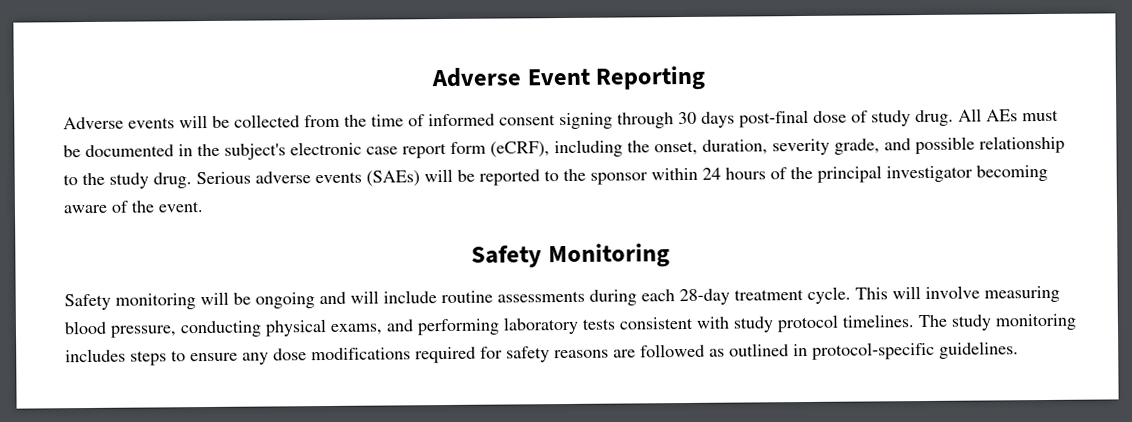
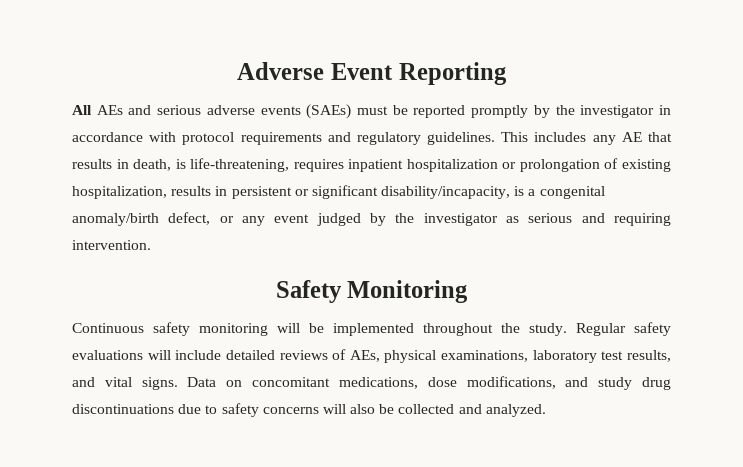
- Adverse events will be collected from the time of informed consent signing through 30 days post-final dose of study drug. All AEs must be documented in the subject's electronic case report form (eCRF), including the onset, duration, severity grade, and possible relationship to the study drug. Serious adverse events (SAEs) will be reported to the sponsor within 24 hours of the principal investigator becoming aware of the event.
+ All AEs and serious adverse events (SAEs) must be reported promptly by the investigator in accordance with protocol requirements and regulatory guidelines. This includes any AE that results in death, is life-threatening, requires inpatient hospitalization or prolongation of existing hospitalization, results in persistent or significant disability/incapacity, is a congenital anomaly/birth defect, or any event judged by the investigator as serious and requiring intervention.
- Safety monitoring will be ongoing and will include routine assessments during each 28-day treatment cycle. This will involve measuring blood pressure, conducting physical exams, and performing laboratory tests consistent with study protocol timelines. The study monitoring includes steps to ensure any dose modifications required for safety reasons are followed as outlined in protocol-specific guidelines.
+ Continuous safety monitoring will be implemented throughout the study. Regular safety evaluations will include detailed reviews of AEs, physical examinations, laboratory test results, and vital signs. Data on concomitant medications, dose modifications, and study drug discontinuations due to safety concerns will also be collected and analyzed.

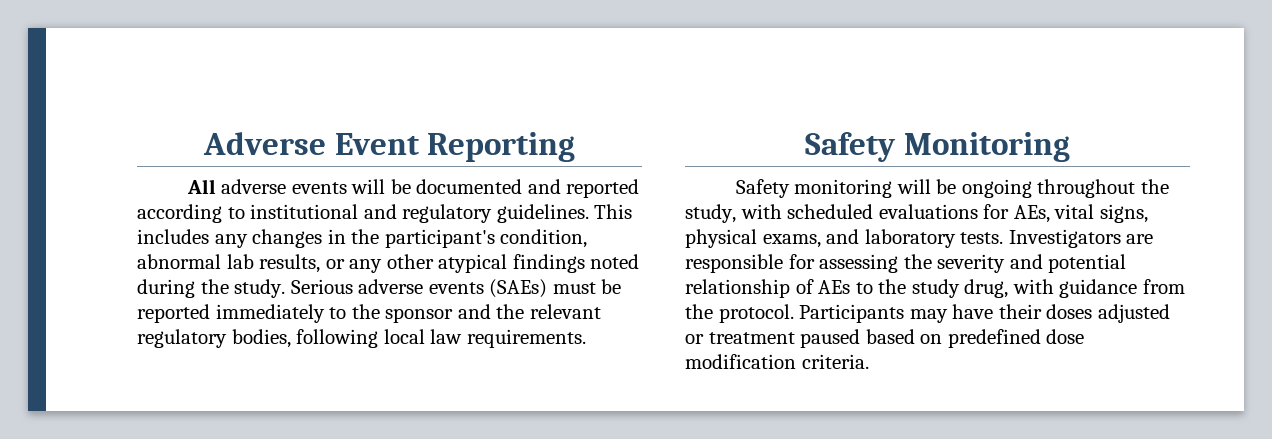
- All AEs and serious adverse events (SAEs) must be reported promptly by the investigator in accordance with protocol requirements and regulatory guidelines. This includes any AE that results in death, is life-threatening, requires inpatient hospitalization or prolongation of existing hospitalization, results in persistent or significant disability/incapacity, is a congenital anomaly/birth defect, or any event judged by the investigator as serious and requiring intervention.
+ All adverse events will be documented and reported according to institutional and regulatory guidelines. This includes any changes in the participant's condition, abnormal lab results, or any other atypical findings noted during the study. Serious adverse events (SAEs) must be reported immediately to the sponsor and the relevant regulatory bodies, following local law requirements.
- Continuous safety monitoring will be implemented throughout the study. Regular safety evaluations will include detailed reviews of AEs, physical examinations, laboratory test results, and vital signs. Data on concomitant medications, dose modifications, and study drug discontinuations due to safety concerns will also be collected and analyzed.
+ Safety monitoring will be ongoing throughout the study, with scheduled evaluations for AEs, vital signs, physical exams, and laboratory tests. Investigators are responsible for assessing the severity and potential relationship of AEs to the study drug, with guidance from the protocol. Participants may have their doses adjusted or treatment paused based on predefined dose modification criteria.

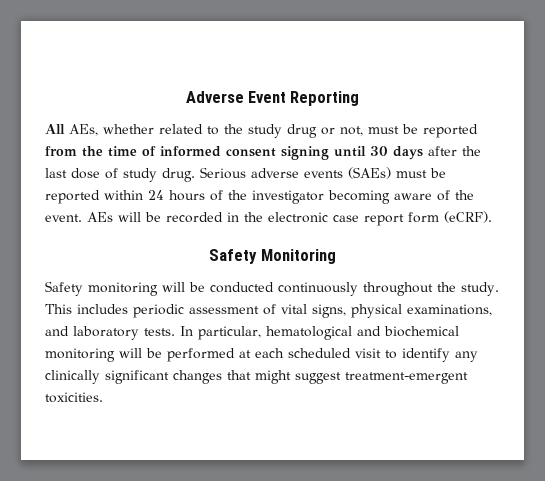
- All adverse events will be documented and reported according to institutional and regulatory guidelines. This includes any changes in the participant's condition, abnormal lab results, or any other atypical findings noted during the study.
+ All AEs, whether related to the study drug or not, must be reported from the time of informed consent signing until 30 days after the last dose of study drug.
- Serious adverse events (SAEs) must be reported immediately to the sponsor and the relevant regulatory bodies, following local law requirements.
+ Serious adverse events (SAEs) must be reported within 24 hours of the investigator becoming aware of the event. AEs will be recorded in the electronic case report form (eCRF).
- Safety monitoring will be ongoing throughout the study, with scheduled evaluations for AEs, vital signs, physical exams, and laboratory tests.
+ Safety monitoring will be conducted continuously throughout the study. This includes periodic assessment of vital signs, physical examinations, and laboratory tests.
- Investigators are responsible for assessing the severity and potential relationship of AEs to the study drug, with guidance from the protocol. Participants may have their doses adjusted or treatment paused based on predefined dose modification criteria.
+ In particular, hematological and biochemical monitoring will be performed at each scheduled visit to identify any clinically significant changes that might suggest treatment-emergent toxicities.

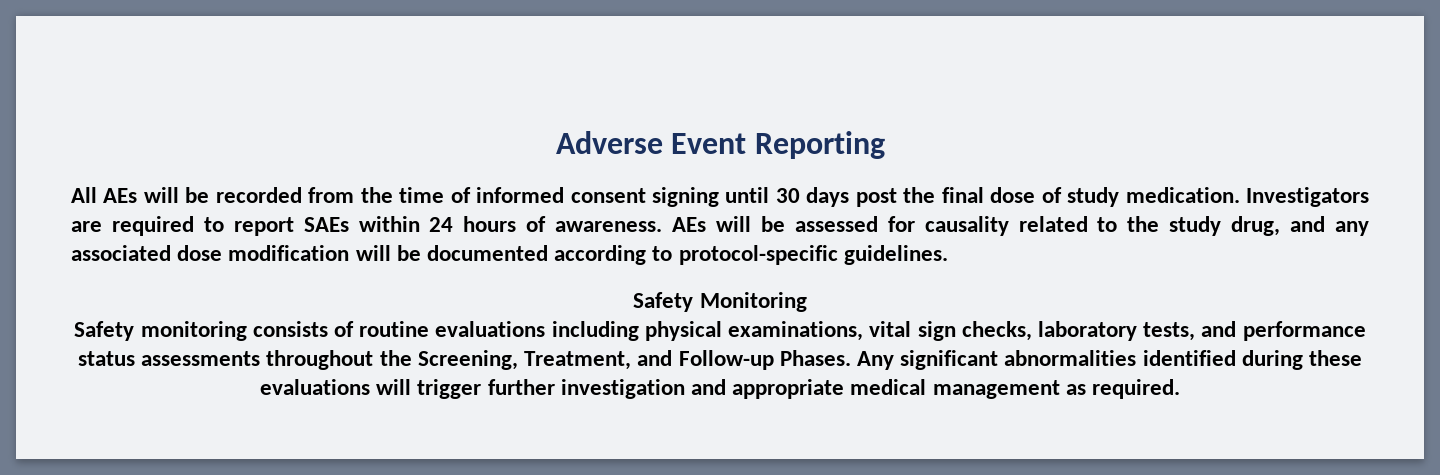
- All AEs, whether related to the study drug or not, must be reported from the time of informed consent signing until 30 days after the last dose of study drug. Serious adverse events (SAEs) must be reported within 24 hours of the investigator becoming aware of the event. AEs will be recorded in the electronic case report form (eCRF).
+ All AEs will be recorded from the time of informed consent signing until 30 days post the final dose of study medication. Investigators are required to report SAEs within 24 hours of awareness. AEs will be assessed for causality related to the study drug, and any associated dose modification will be documented according to protocol-specific guidelines.
  Safety Monitoring
- Safety monitoring will be conducted continuously throughout the study. This includes periodic assessment of vital signs, physical examinations, and laboratory tests. In particular, hematological and biochemical monitoring will be performed at each scheduled visit to identify any clinically significant changes that might suggest treatment-emergent toxicities.
+ Safety monitoring consists of routine evaluations including physical examinations, vital sign checks, laboratory tests, and performance status assessments throughout the Screening, Treatment, and Follow-up Phases. Any significant abnormalities identified during these evaluations will trigger further investigation and appropriate medical management as required.

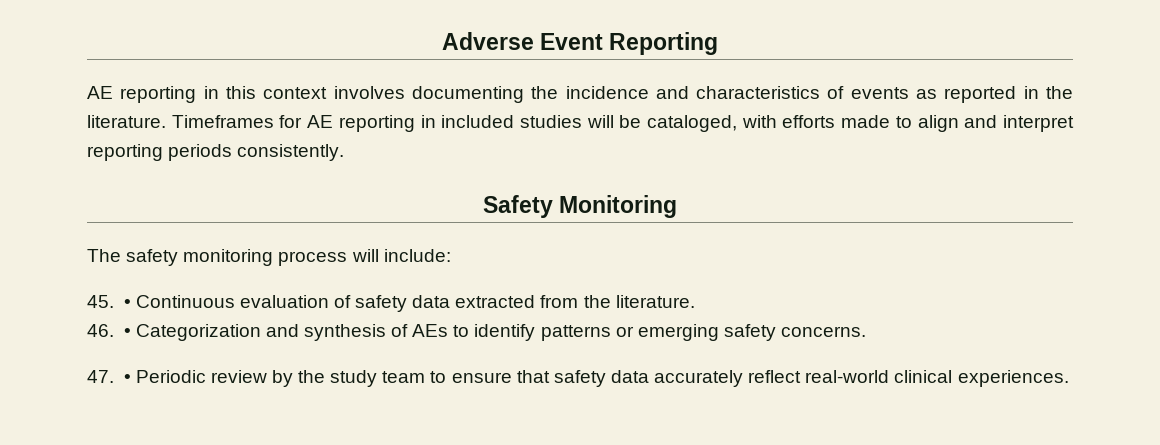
- All AEs will be recorded from the time of informed consent signing until 30 days post the final dose of study medication. Investigators are required to report SAEs within 24 hours of awareness. AEs will be assessed for causality related to the study drug, and any associated dose modification will be documented according to protocol-specific guidelines.
+ AE reporting in this context involves documenting the incidence and characteristics of events as reported in the literature. Timeframes for AE reporting in included studies will be cataloged, with efforts made to align and interpret reporting periods consistently.
  Safety Monitoring
- Safety monitoring consists of routine evaluations including physical examinations, vital sign checks, laboratory tests, and performance status assessments throughout the Screening, Treatment, and Follow-up Phases. Any significant abnormalities identified during these evaluations will trigger further investigation and appropriate medical management as required.
+ The safety monitoring process will include:
+ 45. • Continuous evaluation of safety data extracted from the literature.
+ 46. • Categorization and synthesis of AEs to identify patterns or emerging safety concerns.
+ 47. • Periodic review by the study team to ensure that safety data accurately reflect real-world clinical experiences.

